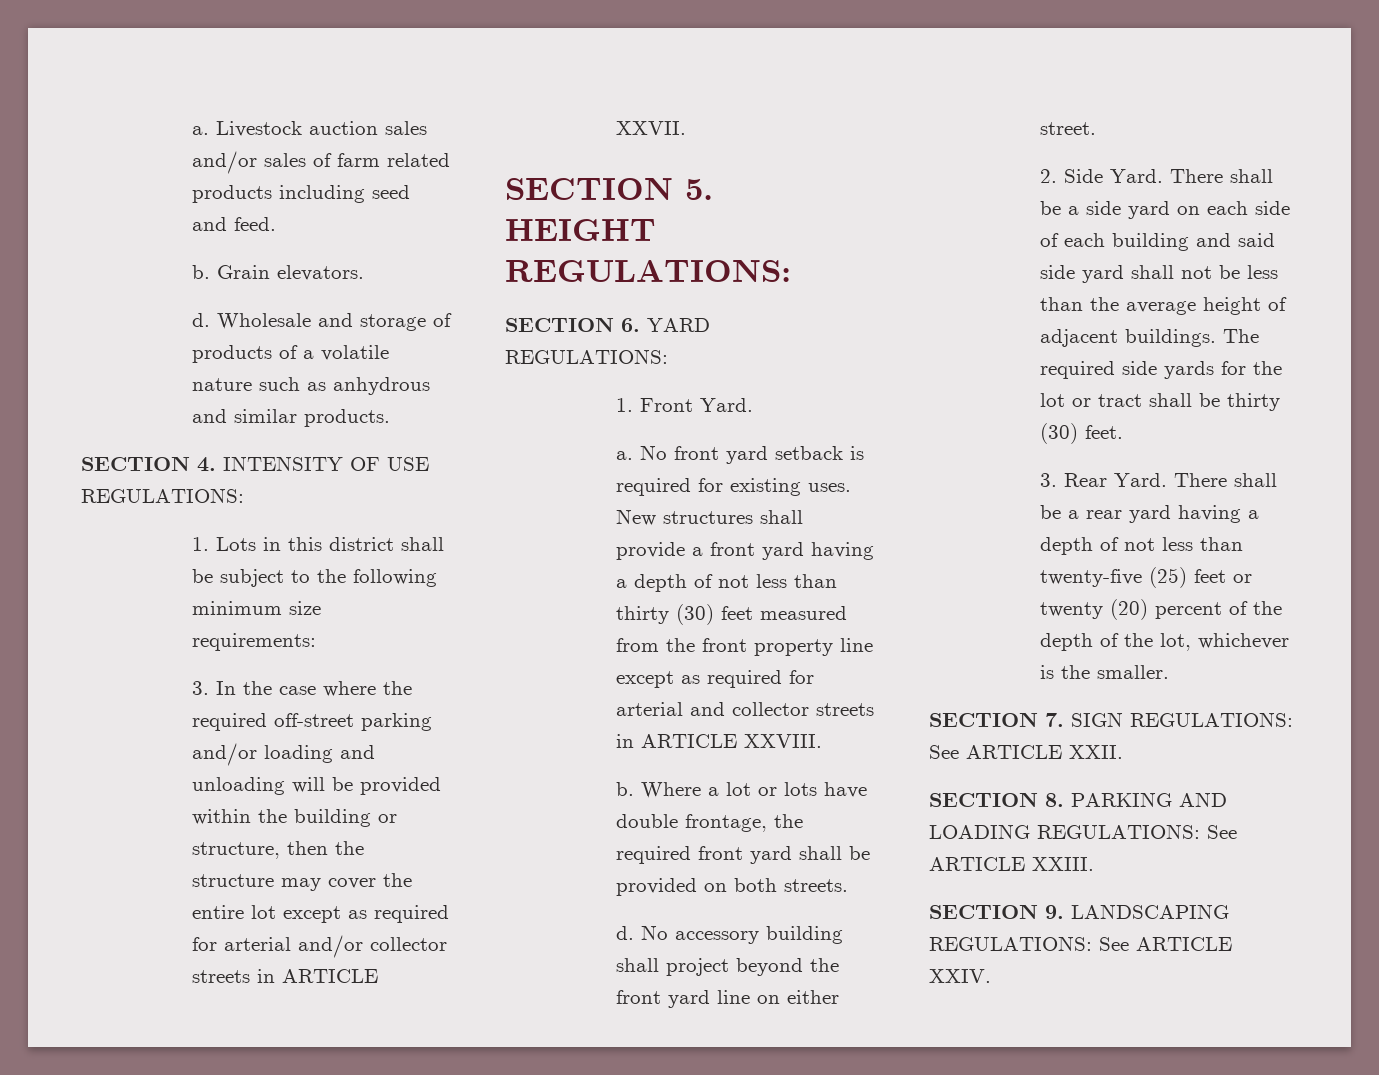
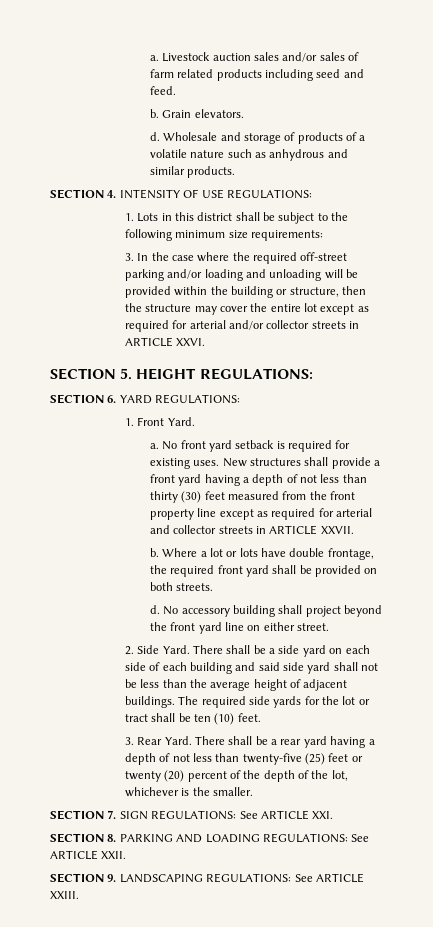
- 3. In the case where the required off-street parking and/or loading and unloading will be provided within the building or structure, then the structure may cover the entire lot except as required for arterial and/or collector streets in ARTICLE XXVII.
+ 3. In the case where the required off-street parking and/or loading and unloading will be provided within the building or structure, then the structure may cover the entire lot except as required for arterial and/or collector streets in ARTICLE XXVI.
- New structures shall provide a front yard having a depth of not less than thirty (30) feet measured from the front property line except as required for arterial and collector streets in ARTICLE XXVIII.
+ New structures shall provide a front yard having a depth of not less than thirty (30) feet measured from the front property line except as required for arterial and collector streets in ARTICLE XXVII.
- The required side yards for the lot or tract shall be thirty (30) feet.
+ The required side yards for the lot or tract shall be ten (10) feet.
- SECTION 7. SIGN REGULATIONS: See ARTICLE XXII.
+ SECTION 7. SIGN REGULATIONS: See ARTICLE XXI.
- SECTION 8. PARKING AND LOADING REGULATIONS: See ARTICLE XXIII.
+ SECTION 8. PARKING AND LOADING REGULATIONS: See ARTICLE XXII.
- SECTION 9. LANDSCAPING REGULATIONS: See ARTICLE XXIV.
+ SECTION 9. LANDSCAPING REGULATIONS: See ARTICLE XXIII.

